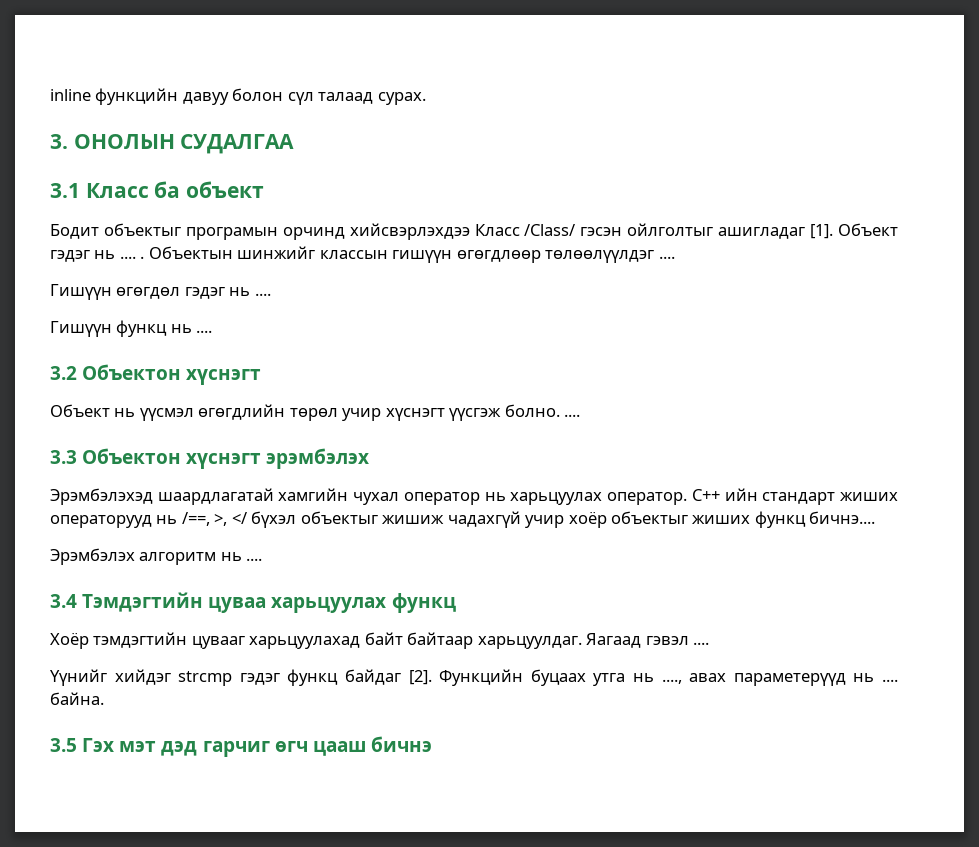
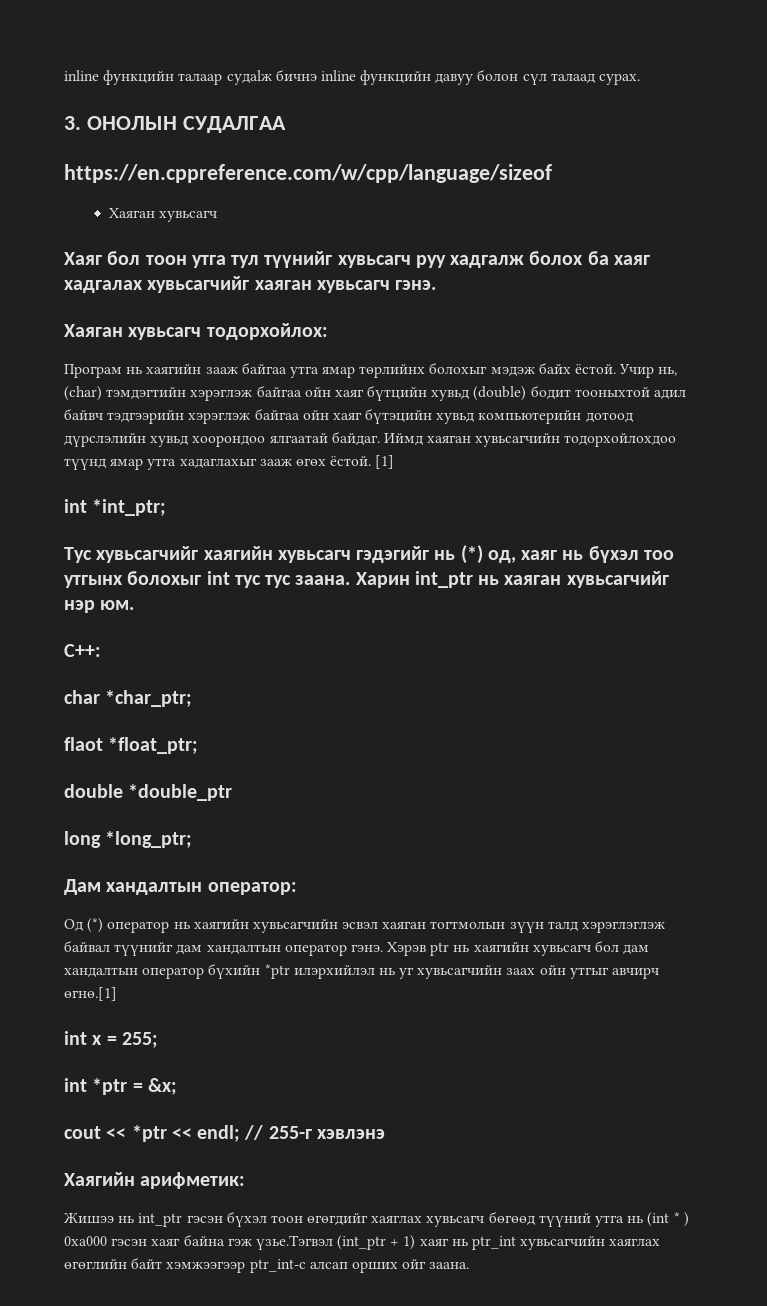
- inline функцийн давуу болон сүл талаад сурах.
+ inline функцийн талаар судаlж бичнэ inline функцийн давуу болон сүл талаад сурах.
- 3.1 Класс ба объект
- Бодит объектыг програмын орчинд хийсвэрлэхдээ Класс /Class/ гэсэн ойлголтыг ашигладаг [1]. Объект гэдэг нь .... . Объектын шинжийг классын гишүүн өгөгдлөөр төлөөлүүлдэг ....
- Гишүүн өгөгдөл гэдэг нь ....
- Гишүүн функц нь ....
- 3.2 Объектон хүснэгт
- Объект нь үүсмэл өгөгдлийн төрөл учир хүснэгт үүсгэж болно. ....
- 3.3 Объектон хүснэгт эрэмбэлэх
- Эрэмбэлэхэд шаардлагатай хамгийн чухал оператор нь харьцуулах оператор. C++ ийн стандарт жиших операторууд нь /==, >, </ бүхэл объектыг жишиж чадахгүй учир хоёр объектыг жиших функц бичнэ....
- Эрэмбэлэх алгоритм нь ....
- 3.4 Тэмдэгтийн цуваа харьцуулах функц
- Хоёр тэмдэгтийн цувааг харьцуулахад байт байтаар харьцуулдаг. Яагаад гэвэл ....
- Үүнийг хийдэг strcmp гэдэг функц байдаг [2]. Функцийн буцаах утга нь ...., авах параметерүүд нь .... байна.
- 3.5 Гэх мэт дэд гарчиг өгч цааш бичнэ
+ https://en.cppreference.com/w/cpp/language/sizeof
+ Хаяган хувьсагч
+ Хаяг бол тоон утга тул түүнийг хувьсагч руу хадгалж болох ба хаяг хадгалах хувьсагчийг хаяган хувьсагч гэнэ.
+ Хаяган хувьсагч тодорхойлох:
+ Програм нь хаягийн зааж байгаа утга ямар төрлийнх болохыг мэдэж байх ёстой. Учир нь, (char) тэмдэгтийн хэрэглэж байгаа ойн хаяг бүтцийн хувьд (double) бодит тооныхтой адил байвч тэдгээрийн хэрэглэж байгаа ойн хаяг бүтэцийн хувьд компьютерийн дотоод дүрслэлийн хувьд хоорондоо ялгаатай байдаг. Иймд хаяган хувьсагчийн тодорхойлохдоо түүнд ямар утга хадаглахыг зааж өгөх ёстой. [1]
+ int *int_ptr;
+ Тус хувьсагчийг хаягийн хувьсагч гэдэгийг нь (*) од, хаяг нь бүхэл тоо утгынх болохыг int тус тус заана. Харин int_ptr нь хаяган хувьсагчийг нэр юм.
+ C++:
+ char *char_ptr;
+ flaot *float_ptr;
+ double *double_ptr
+ long *long_ptr;
+ Дам хандалтын оператор:
+ Од (*) оператор нь хаягийн хувьсагчийн эсвэл хаяган тогтмолын зүүн талд хэрэглэглэж байвал түүнийг дам хандалтын оператор гэнэ. Хэрэв ptr нь хаягийн хувьсагч бол дам хандалтын оператор бүхийн *ptr илэрхийлэл нь уг хувьсагчийн заах ойн утгыг авчирч өгнө.[1]
+ int x = 255;
+ int *ptr = &x;
+ cout << *ptr << endl; // 255-г хэвлэнэ
+ Хаягийн арифметик:
+ Жишээ нь int_ptr гэсэн бүхэл тоон өгөгдийг хаяглах хувьсагч бөгөөд түүний утга нь (int * ) 0xa000 гэсэн хаяг байна гэж үзье.Тэгвэл (int_ptr + 1) хаяг нь ptr_int хувьсагчийн хаяглах өгөглийн байт хэмжээгээр ptr_int-c алсап орших ойг заана.

